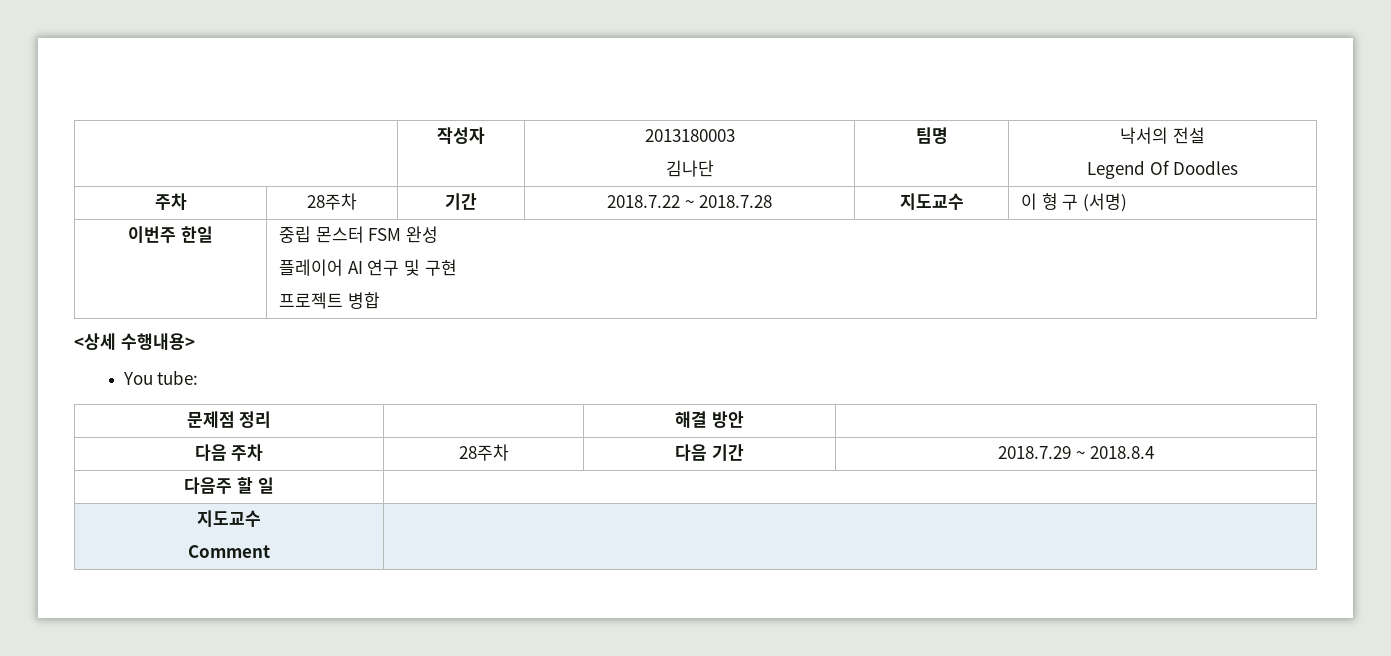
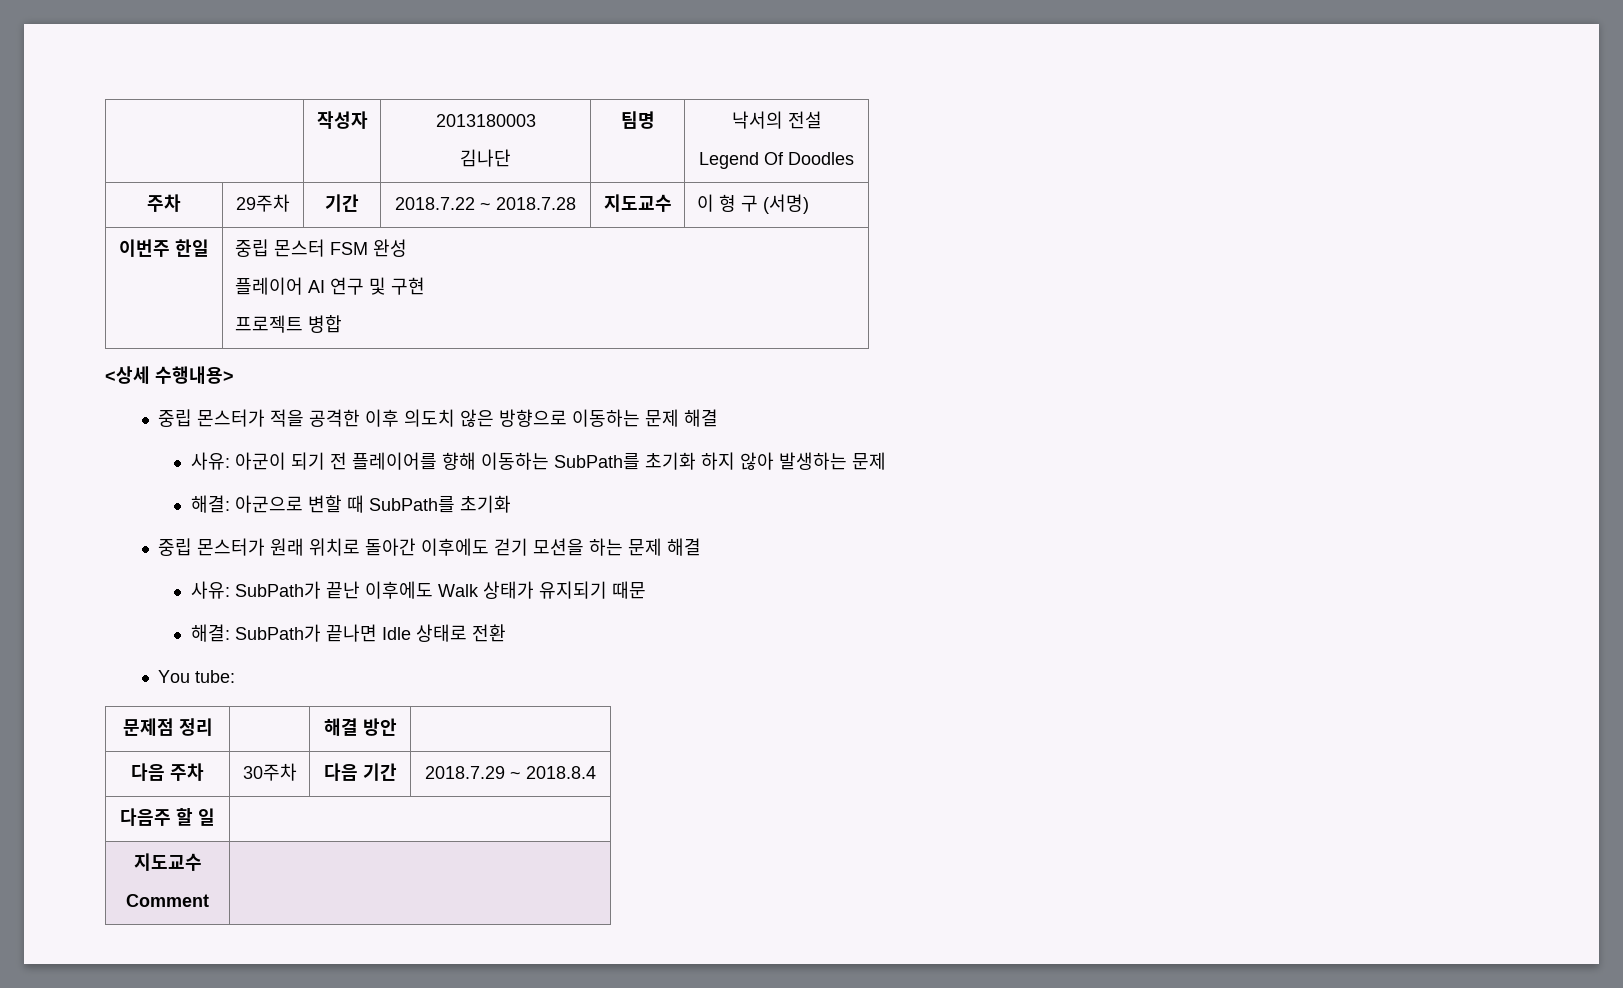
- 주차 | 28주차 | 기간 | 2018.7.22 ~ 2018.7.28 | 지도교수 | 이 형 구 (서명)
+ 주차 | 29주차 | 기간 | 2018.7.22 ~ 2018.7.28 | 지도교수 | 이 형 구 (서명)
+ 중립 몬스터가 적을 공격한 이후 의도치 않은 방향으로 이동하는 문제 해결
+ 사유: 아군이 되기 전 플레이어를 향해 이동하는 SubPath를 초기화 하지 않아 발생하는 문제
+ 해결: 아군으로 변할 때 SubPath를 초기화
+ 중립 몬스터가 원래 위치로 돌아간 이후에도 걷기 모션을 하는 문제 해결
+ 사유: SubPath가 끝난 이후에도 Walk 상태가 유지되기 때문
+ 해결: SubPath가 끝나면 Idle 상태로 전환
- 다음 주차 | 28주차 | 다음 기간 | 2018.7.29 ~ 2018.8.4
+ 다음 주차 | 30주차 | 다음 기간 | 2018.7.29 ~ 2018.8.4

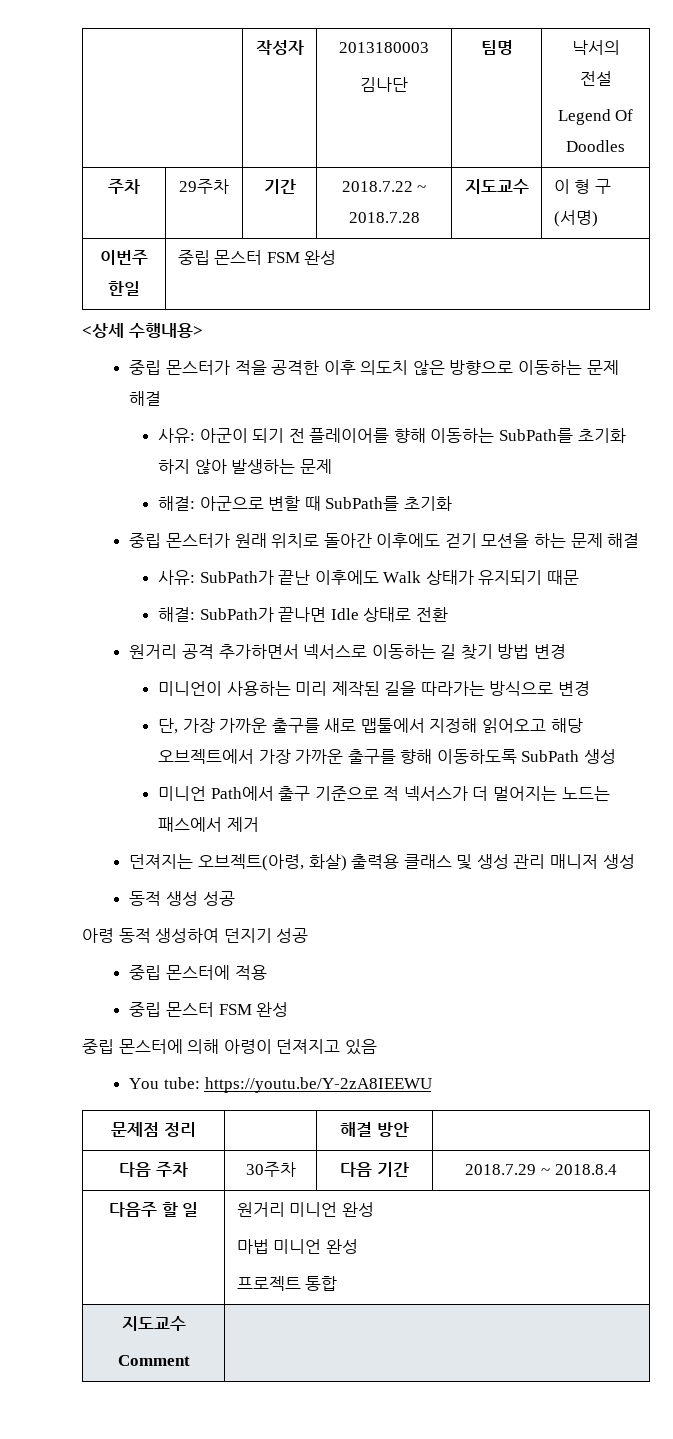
  이번주 한일 | 중립 몬스터 FSM 완성
- 플레이어 AI 연구 및 구현
- 프로젝트 병합
+ 원거리 공격 추가하면서 넥서스로 이동하는 길 찾기 방법 변경
+ 미니언이 사용하는 미리 제작된 길을 따라가는 방식으로 변경
+ 단, 가장 가까운 출구를 새로 맵툴에서 지정해 읽어오고 해당 오브젝트에서 가장 가까운 출구를 향해 이동하도록 SubPath 생성
+ 미니언 Path에서 출구 기준으로 적 넥서스가 더 멀어지는 노드는 패스에서 제거
+ 던져지는 오브젝트(아령, 화살) 출력용 클래스 및 생성 관리 매니저 생성
+ 동적 생성 성공
+ 아령 동적 생성하여 던지기 성공
+ 중립 몬스터에 적용
+ 중립 몬스터 FSM 완성
+ 중립 몬스터에 의해 아령이 던져지고 있음
- You tube:
+ You tube: https://youtu.be/Y-2zA8IEEWU
- 다음주 할 일 |
+ 다음주 할 일 | 원거리 미니언 완성
+ 마법 미니언 완성
+ 프로젝트 통합

